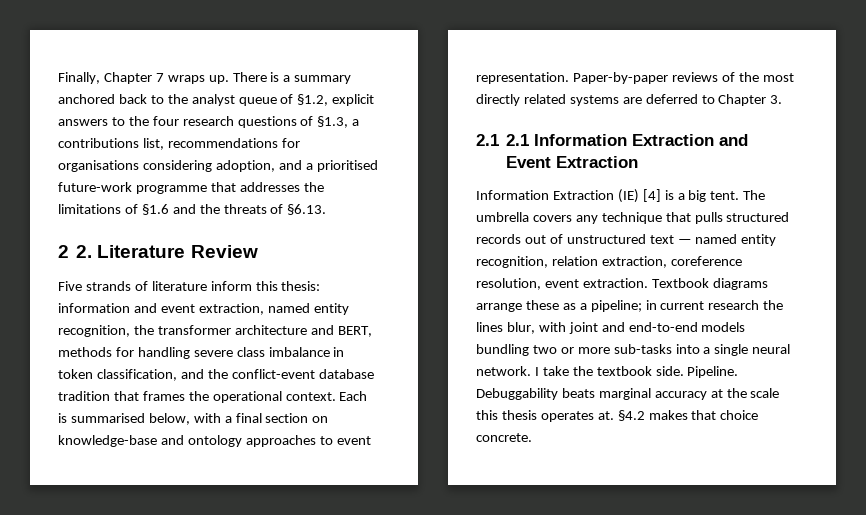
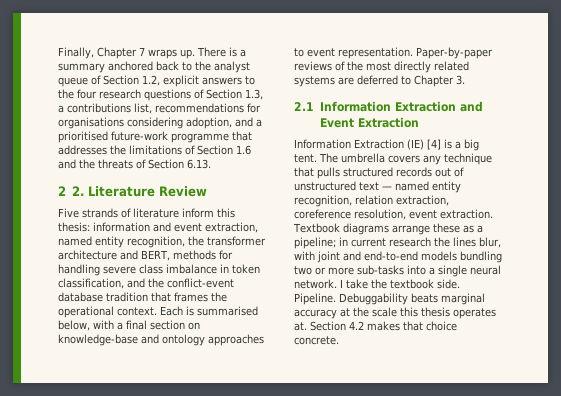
- There is a summary anchored back to the analyst queue of §1.2, explicit answers to the four research questions of §1.3, a contributions list, recommendations for organisations considering adoption, and a prioritised future-work programme that addresses the limitations of §1.6 and the threats of §6.13.
+ There is a summary anchored back to the analyst queue of Section 1.2, explicit answers to the four research questions of Section 1.3, a contributions list, recommendations for organisations considering adoption, and a prioritised future-work programme that addresses the limitations of Section 1.6 and the threats of Section 6.13.
- 2.1 2.1 Information Extraction and Event Extraction
+ 2.1 Information Extraction and Event Extraction
- §4.2 makes that choice concrete.
+ Section 4.2 makes that choice concrete.

